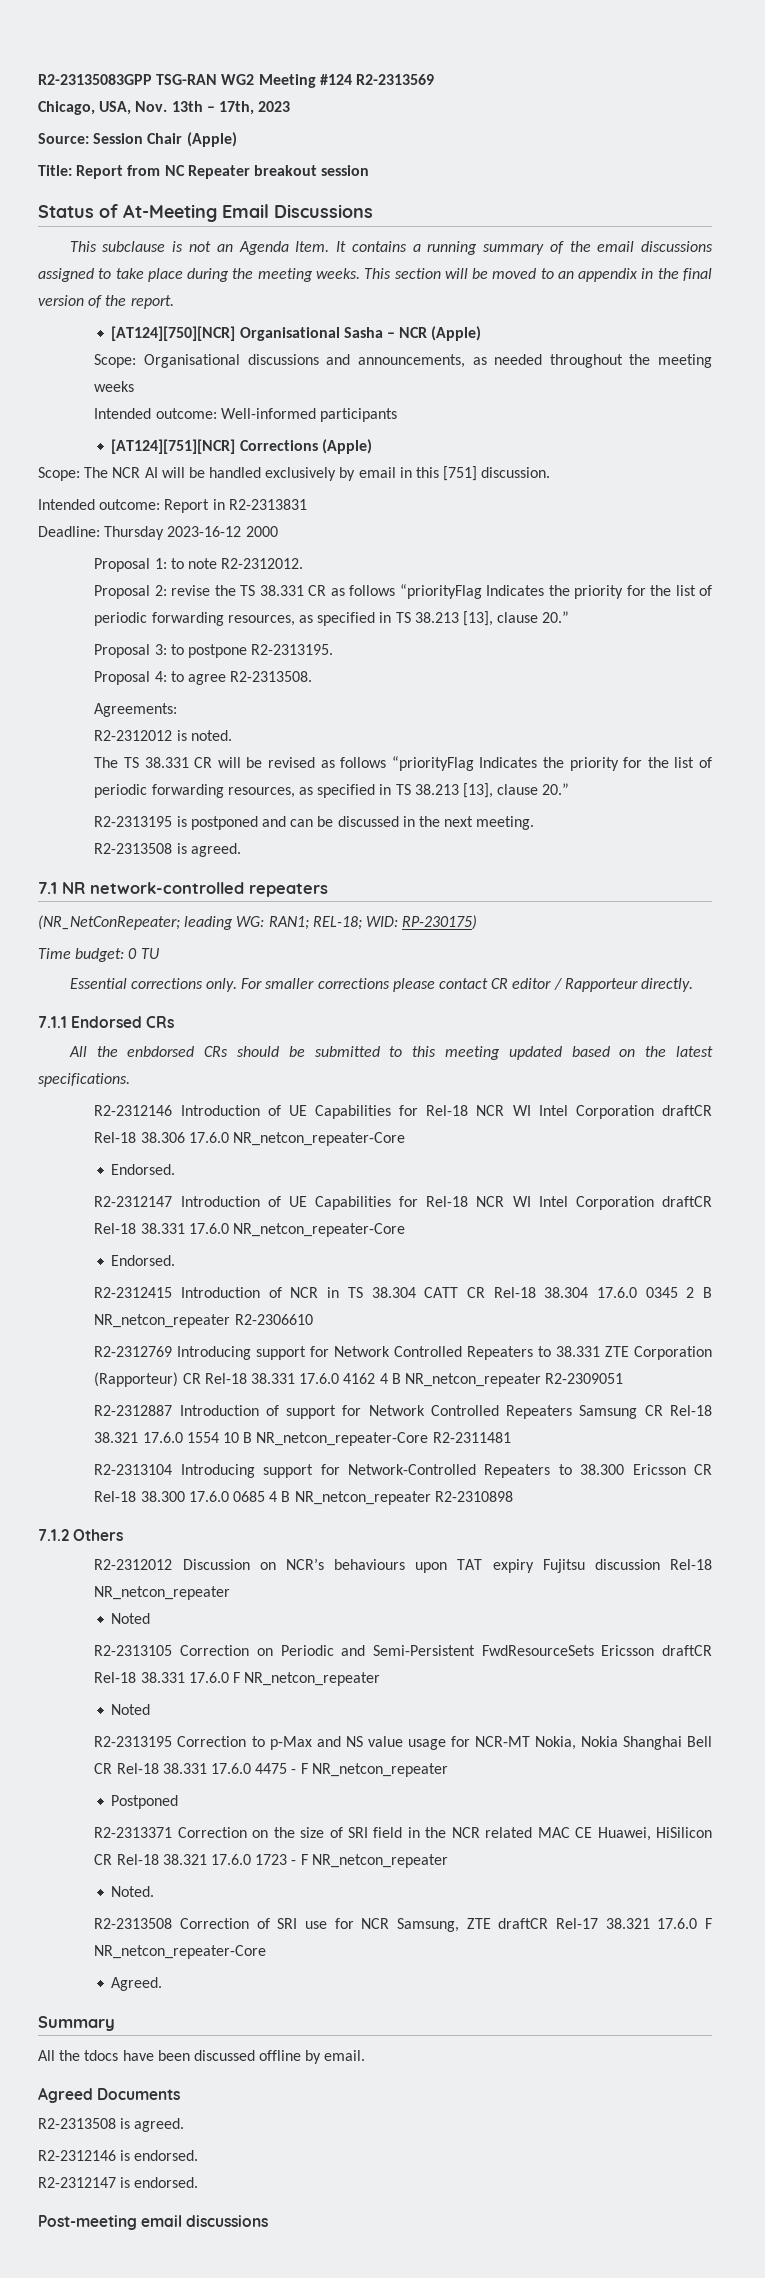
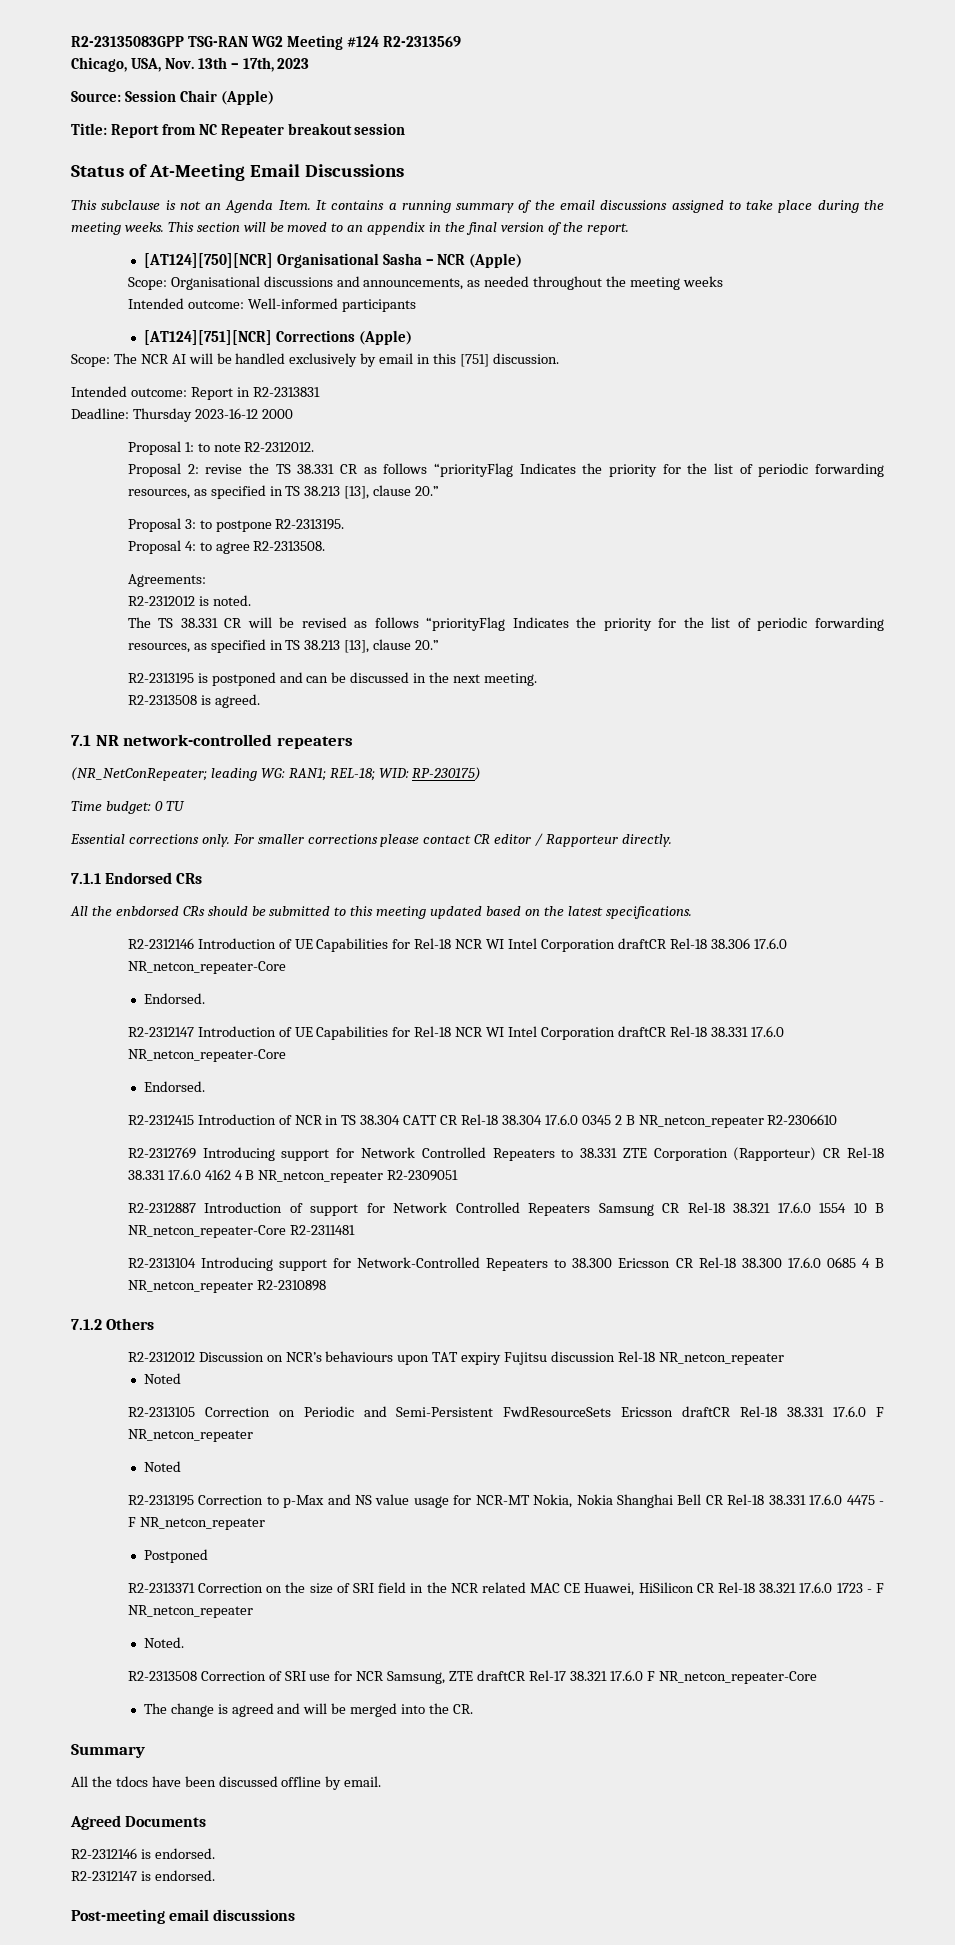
- Agreed.
+ The change is agreed and will be merged into the CR.
  Agreed Documents
- R2-2313508 is agreed.

